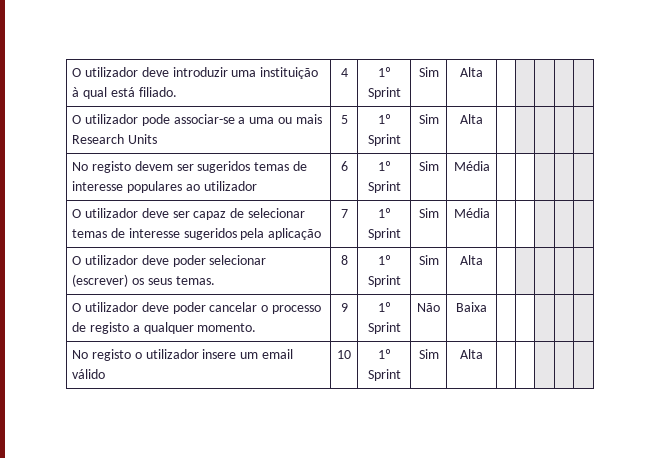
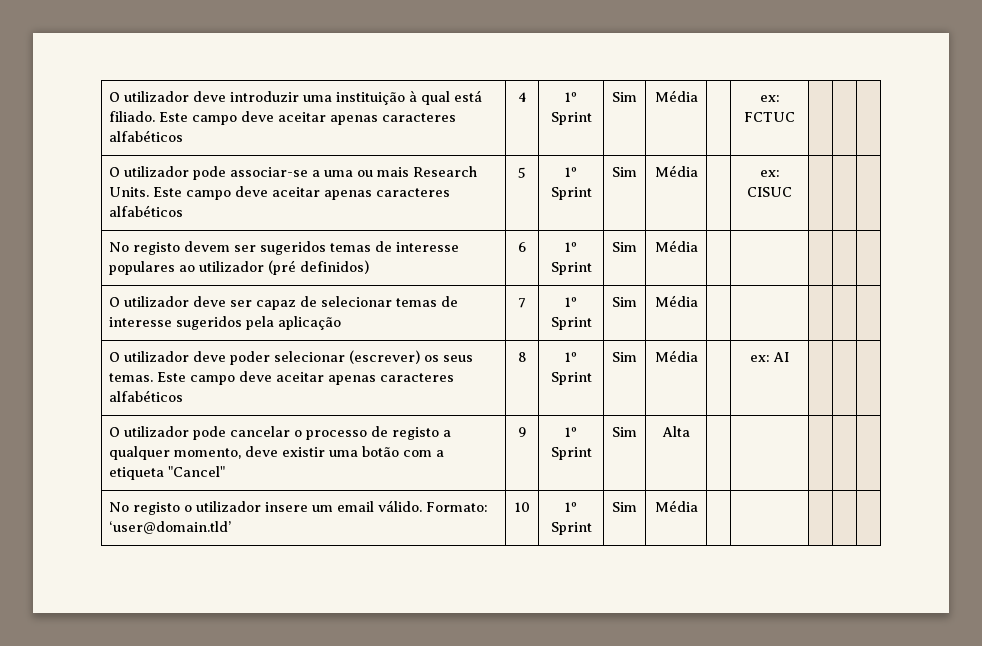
- O utilizador deve introduzir uma instituição à qual está filiado. | 4 | 1º Sprint | Sim | Alta | | | | |
+ O utilizador deve introduzir uma instituição à qual está filiado. Este campo deve aceitar apenas caracteres alfabéticos | 4 | 1º Sprint | Sim | Média | | ex: FCTUC | | |
- O utilizador pode associar-se a uma ou mais Research Units | 5 | 1º Sprint | Sim | Alta | | | | |
+ O utilizador pode associar-se a uma ou mais Research Units. Este campo deve aceitar apenas caracteres alfabéticos | 5 | 1º Sprint | Sim | Média | | ex: CISUC | | |
- No registo devem ser sugeridos temas de interesse populares ao utilizador | 6 | 1º Sprint | Sim | Média | | | | |
+ No registo devem ser sugeridos temas de interesse populares ao utilizador (pré definidos) | 6 | 1º Sprint | Sim | Média | | | | |
- O utilizador deve poder selecionar (escrever) os seus temas. | 8 | 1º Sprint | Sim | Alta | | | | |
- O utilizador deve poder cancelar o processo de registo a qualquer momento. | 9 | 1º Sprint | Não | Baixa | | | | |
+ O utilizador deve poder selecionar (escrever) os seus temas. Este campo deve aceitar apenas caracteres alfabéticos | 8 | 1º Sprint | Sim | Média | | ex: AI | | |
+ O utilizador pode cancelar o processo de registo a qualquer momento, deve existir uma botão com a etiqueta "Cancel" | 9 | 1º Sprint | Sim | Alta | | | | |
- No registo o utilizador insere um email válido | 10 | 1º Sprint | Sim | Alta | | | | |
+ No registo o utilizador insere um email válido. Formato: ‘user@domain.tld’ | 10 | 1º Sprint | Sim | Média | | | | |

